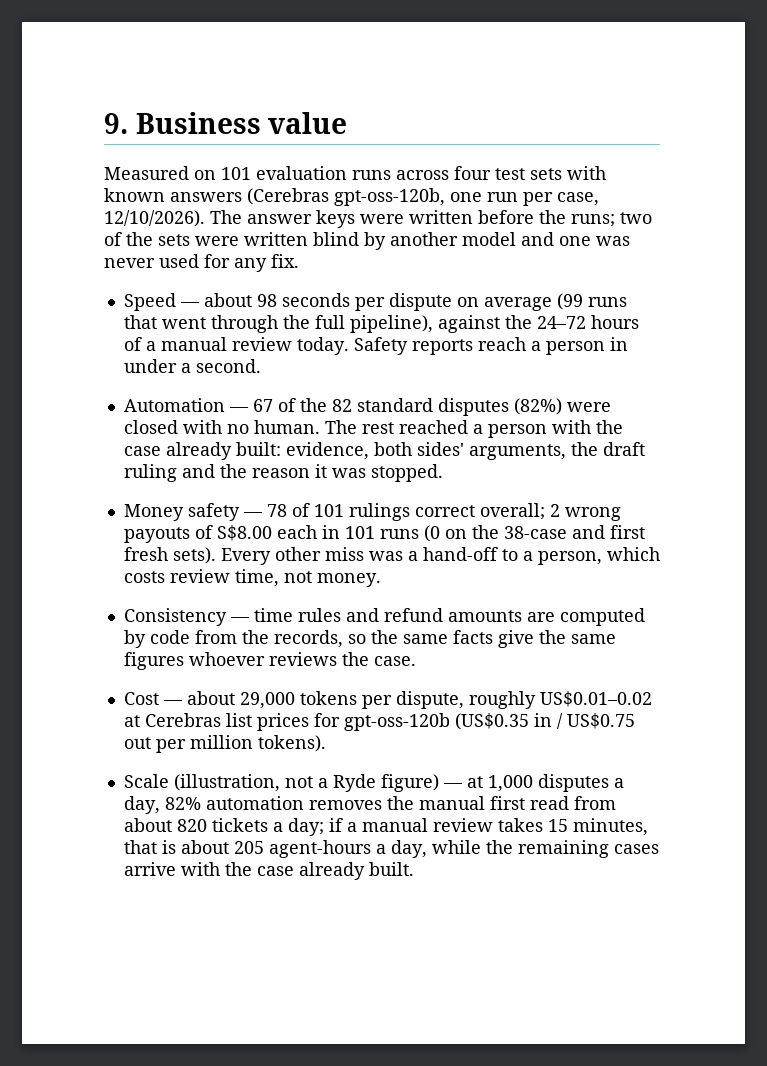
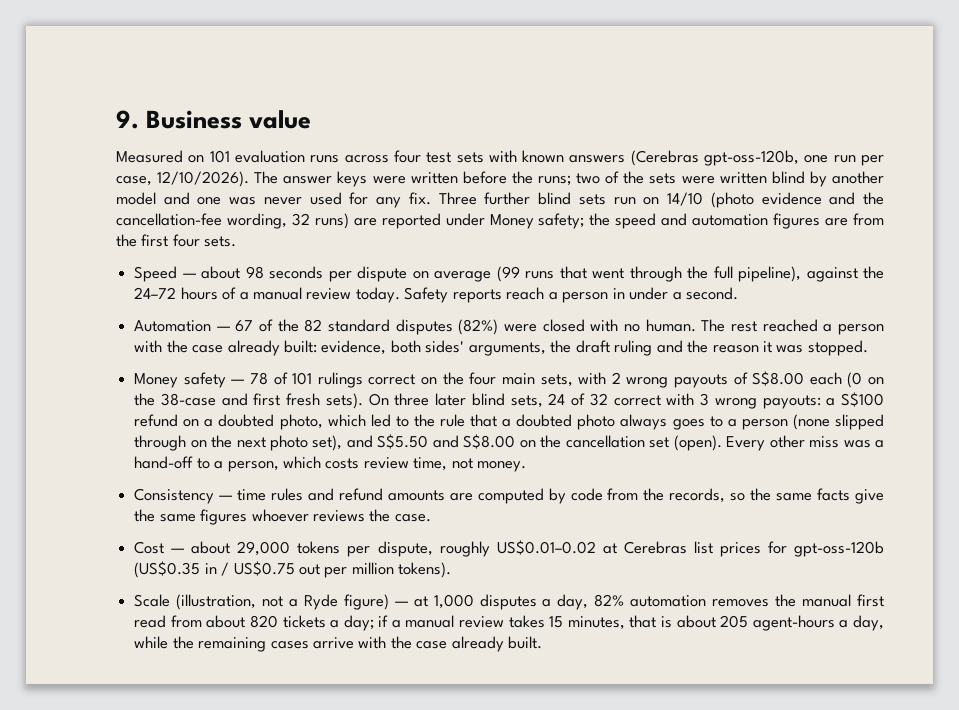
+ Three further blind sets run on 14/10 (photo evidence and the cancellation-fee wording, 32 runs) are reported under Money safety; the speed and automation figures are from the first four sets.
- Money safety — 78 of 101 rulings correct overall; 2 wrong payouts of S$8.00 each in 101 runs (0 on the 38-case and first fresh sets).
+ Money safety — 78 of 101 rulings correct on the four main sets, with 2 wrong payouts of S$8.00 each (0 on the 38-case and first fresh sets).
+ On three later blind sets, 24 of 32 correct with 3 wrong payouts: a S$100 refund on a doubted photo, which led to the rule that a doubted photo always goes to a person (none slipped through on the next photo set), and S$5.50 and S$8.00 on the cancellation set (open).

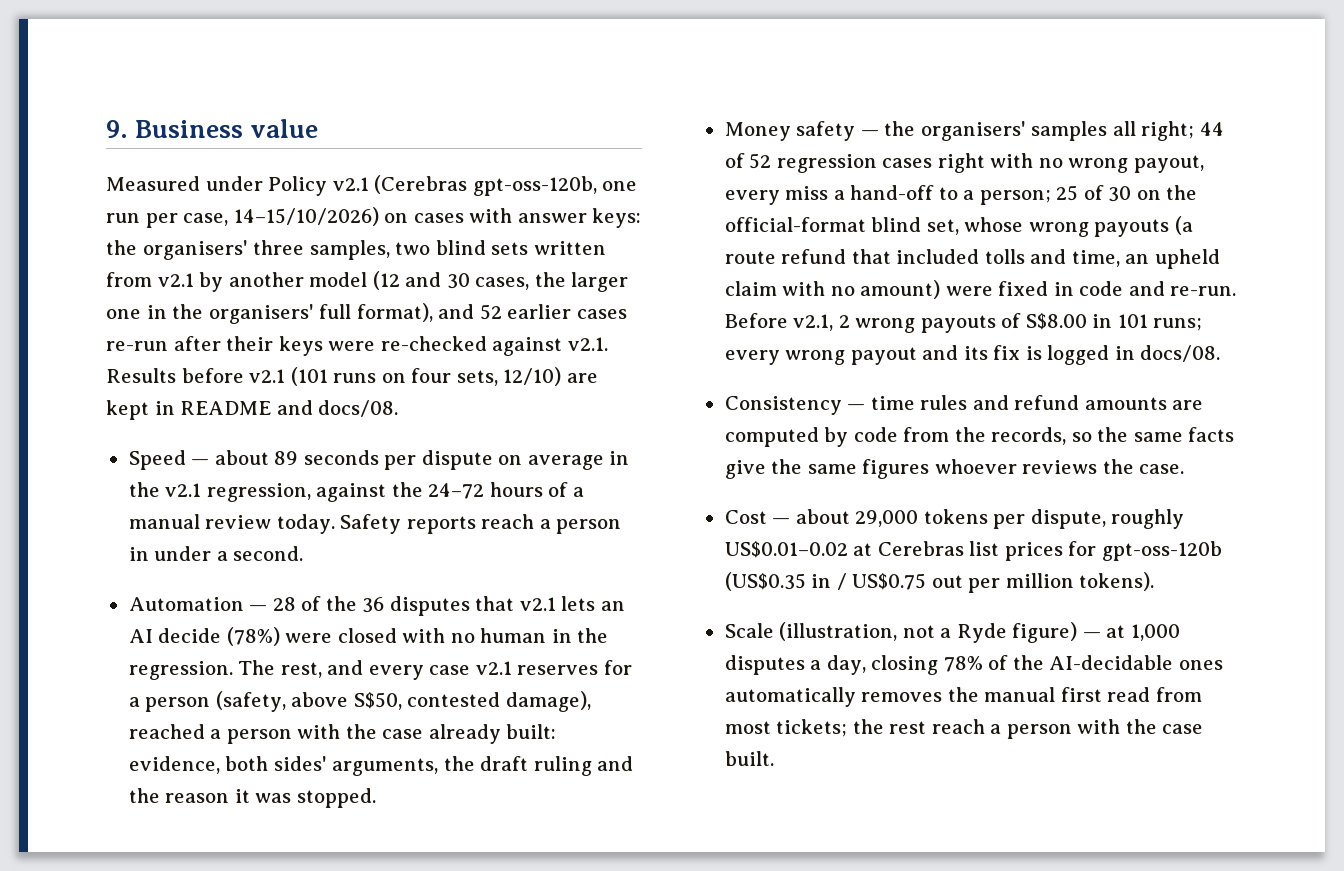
- Measured on 101 evaluation runs across four test sets with known answers (Cerebras gpt-oss-120b, one run per case, 12/10/2026). The answer keys were written before the runs; two of the sets were written blind by another model and one was never used for any fix. Three further blind sets run on 14/10 (photo evidence and the cancellation-fee wording, 32 runs) are reported under Money safety; the speed and automation figures are from the first four sets.
+ Measured under Policy v2.1 (Cerebras gpt-oss-120b, one run per case, 14–15/10/2026) on cases with answer keys: the organisers' three samples, two blind sets written from v2.1 by another model (12 and 30 cases, the larger one in the organisers' full format), and 52 earlier cases re-run after their keys were re-checked against v2.1. Results before v2.1 (101 runs on four sets, 12/10) are kept in README and docs/08.
- Speed — about 98 seconds per dispute on average (99 runs that went through the full pipeline), against the 24–72 hours of a manual review today.
+ Speed — about 89 seconds per dispute on average in the v2.1 regression, against the 24–72 hours of a manual review today.
- Automation — 67 of the 82 standard disputes (82%) were closed with no human. The rest reached a person with the case already built: evidence, both sides' arguments, the draft ruling and the reason it was stopped.
+ Automation — 28 of the 36 disputes that v2.1 lets an AI decide (78%) were closed with no human in the regression. The rest, and every case v2.1 reserves for a person (safety, above S$50, contested damage), reached a person with the case already built: evidence, both sides' arguments, the draft ruling and the reason it was stopped.
- Money safety — 78 of 101 rulings correct on the four main sets, with 2 wrong payouts of S$8.00 each (0 on the 38-case and first fresh sets). On three later blind sets, 24 of 32 correct with 3 wrong payouts: a S$100 refund on a doubted photo, which led to the rule that a doubted photo always goes to a person (none slipped through on the next photo set), and S$5.50 and S$8.00 on the cancellation set (open). Every other miss was a hand-off to a person, which costs review time, not money.
+ Money safety — the organisers' samples all right; 44 of 52 regression cases right with no wrong payout, every miss a hand-off to a person; 25 of 30 on the official-format blind set, whose wrong payouts (a route refund that included tolls and time, an upheld claim with no amount) were fixed in code and re-run. Before v2.1, 2 wrong payouts of S$8.00 in 101 runs; every wrong payout and its fix is logged in docs/08.
- Scale (illustration, not a Ryde figure) — at 1,000 disputes a day, 82% automation removes the manual first read from about 820 tickets a day; if a manual review takes 15 minutes, that is about 205 agent-hours a day, while the remaining cases arrive with the case already built.
+ Scale (illustration, not a Ryde figure) — at 1,000 disputes a day, closing 78% of the AI-decidable ones automatically removes the manual first read from most tickets; the rest reach a person with the case built.

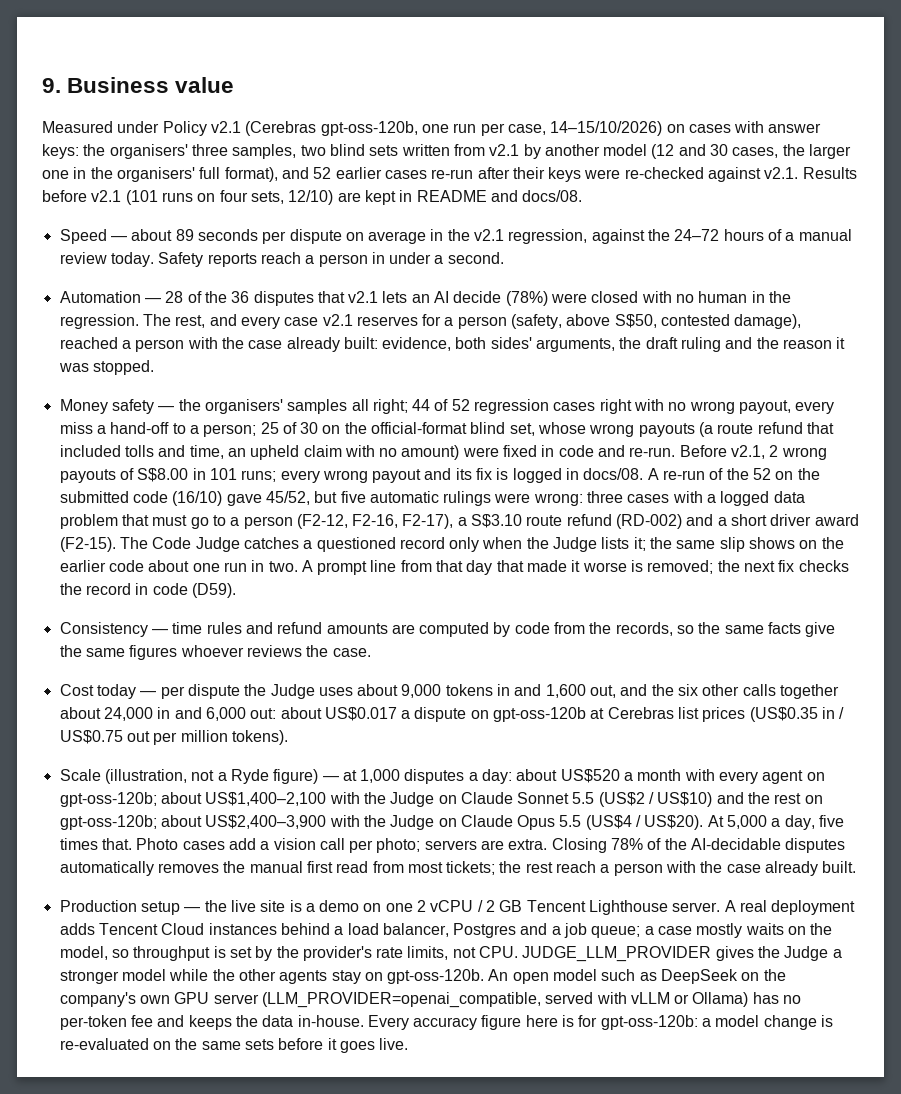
+ A re-run of the 52 on the submitted code (16/10) gave 45/52, but five automatic rulings were wrong: three cases with a logged data problem that must go to a person (F2-12, F2-16, F2-17), a S$3.10 route refund (RD-002) and a short driver award (F2-15). The Code Judge catches a questioned record only when the Judge lists it; the same slip shows on the earlier code about one run in two. A prompt line from that day that made it worse is removed; the next fix checks the record in code (D59).
- Cost — about 29,000 tokens per dispute, roughly US$0.01–0.02 at Cerebras list prices for gpt-oss-120b (US$0.35 in / US$0.75 out per million tokens).
+ Cost today — per dispute the Judge uses about 9,000 tokens in and 1,600 out, and the six other calls together about 24,000 in and 6,000 out: about US$0.017 a dispute on gpt-oss-120b at Cerebras list prices (US$0.35 in / US$0.75 out per million tokens).
- Scale (illustration, not a Ryde figure) — at 1,000 disputes a day, closing 78% of the AI-decidable ones automatically removes the manual first read from most tickets; the rest reach a person with the case built.
+ Scale (illustration, not a Ryde figure) — at 1,000 disputes a day: about US$520 a month with every agent on gpt-oss-120b; about US$1,400–2,100 with the Judge on Claude Sonnet 5.5 (US$2 / US$10) and the rest on gpt-oss-120b; about US$2,400–3,900 with the Judge on Claude Opus 5.5 (US$4 / US$20). At 5,000 a day, five times that. Photo cases add a vision call per photo; servers are extra. Closing 78% of the AI-decidable disputes automatically removes the manual first read from most tickets; the rest reach a person with the case already built.
+ Production setup — the live site is a demo on one 2 vCPU / 2 GB Tencent Lighthouse server. A real deployment adds Tencent Cloud instances behind a load balancer, Postgres and a job queue; a case mostly waits on the model, so throughput is set by the provider's rate limits, not CPU. JUDGE_LLM_PROVIDER gives the Judge a stronger model while the other agents stay on gpt-oss-120b. An open model such as DeepSeek on the company's own GPU server (LLM_PROVIDER=openai_compatible, served with vLLM or Ollama) has no per-token fee and keeps the data in-house. Every accuracy figure here is for gpt-oss-120b: a model change is re-evaluated on the same sets before it goes live.

